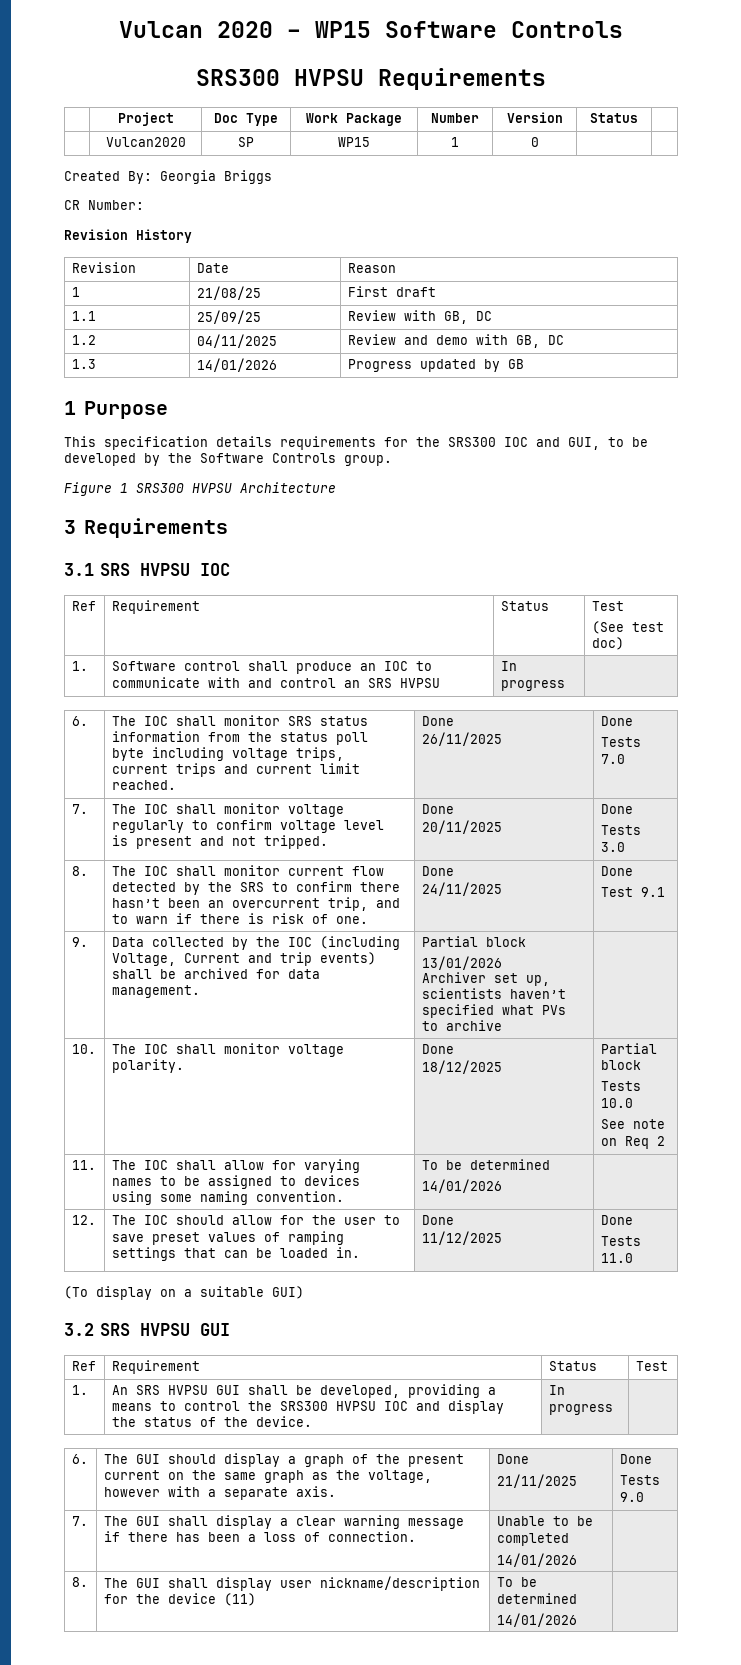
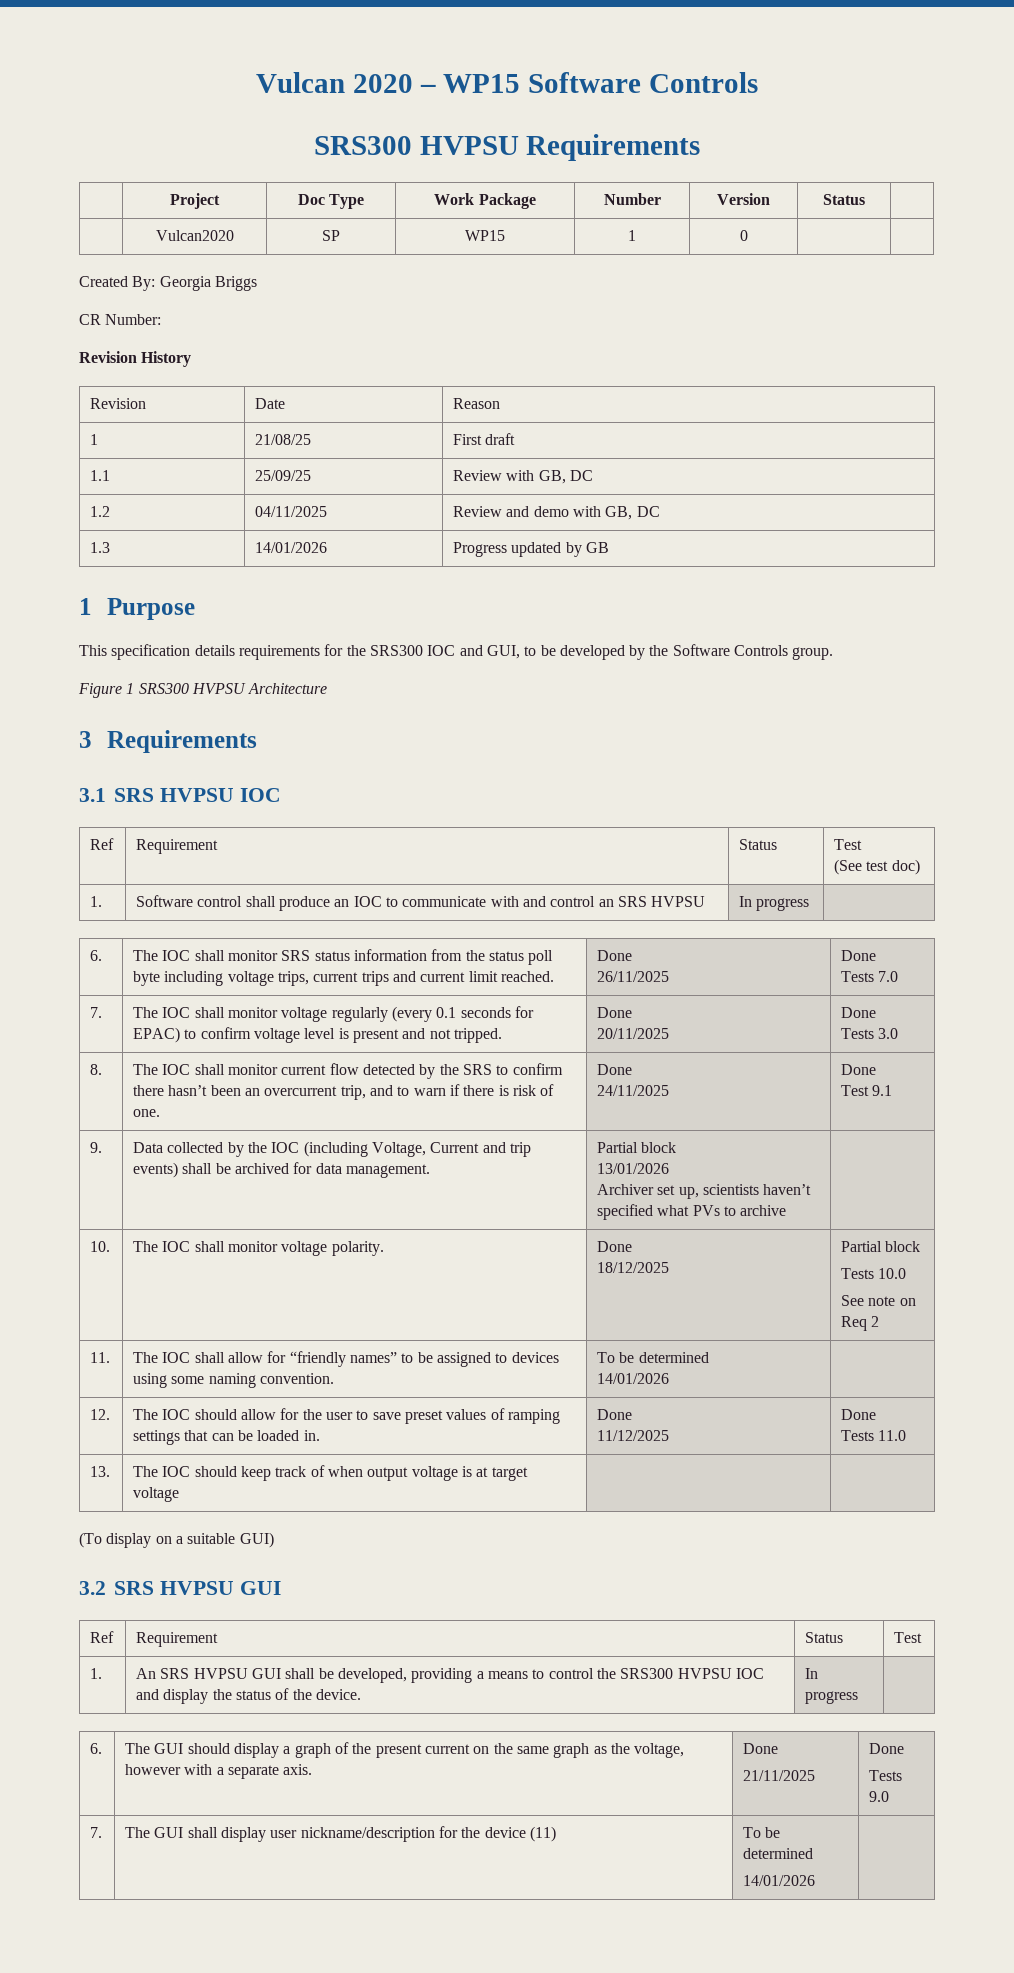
- 7. | The IOC shall monitor voltage regularly to confirm voltage level is present and not tripped. | Done
+ 7. | The IOC shall monitor voltage regularly (every 0.1 seconds for EPAC) to confirm voltage level is present and not tripped. | Done
- 11. | The IOC shall allow for varying names to be assigned to devices using some naming convention. | To be determined
+ 11. | The IOC shall allow for “friendly names” to be assigned to devices using some naming convention. | To be determined
+ 13. | The IOC should keep track of when output voltage is at target voltage | |
- 7. | The GUI shall display a clear warning message if there has been a loss of connection. | Unable to be completed
- 14/01/2026 |
- 8. | The GUI shall display user nickname/description for the device (11) | To be determined
+ 7. | The GUI shall display user nickname/description for the device (11) | To be determined

